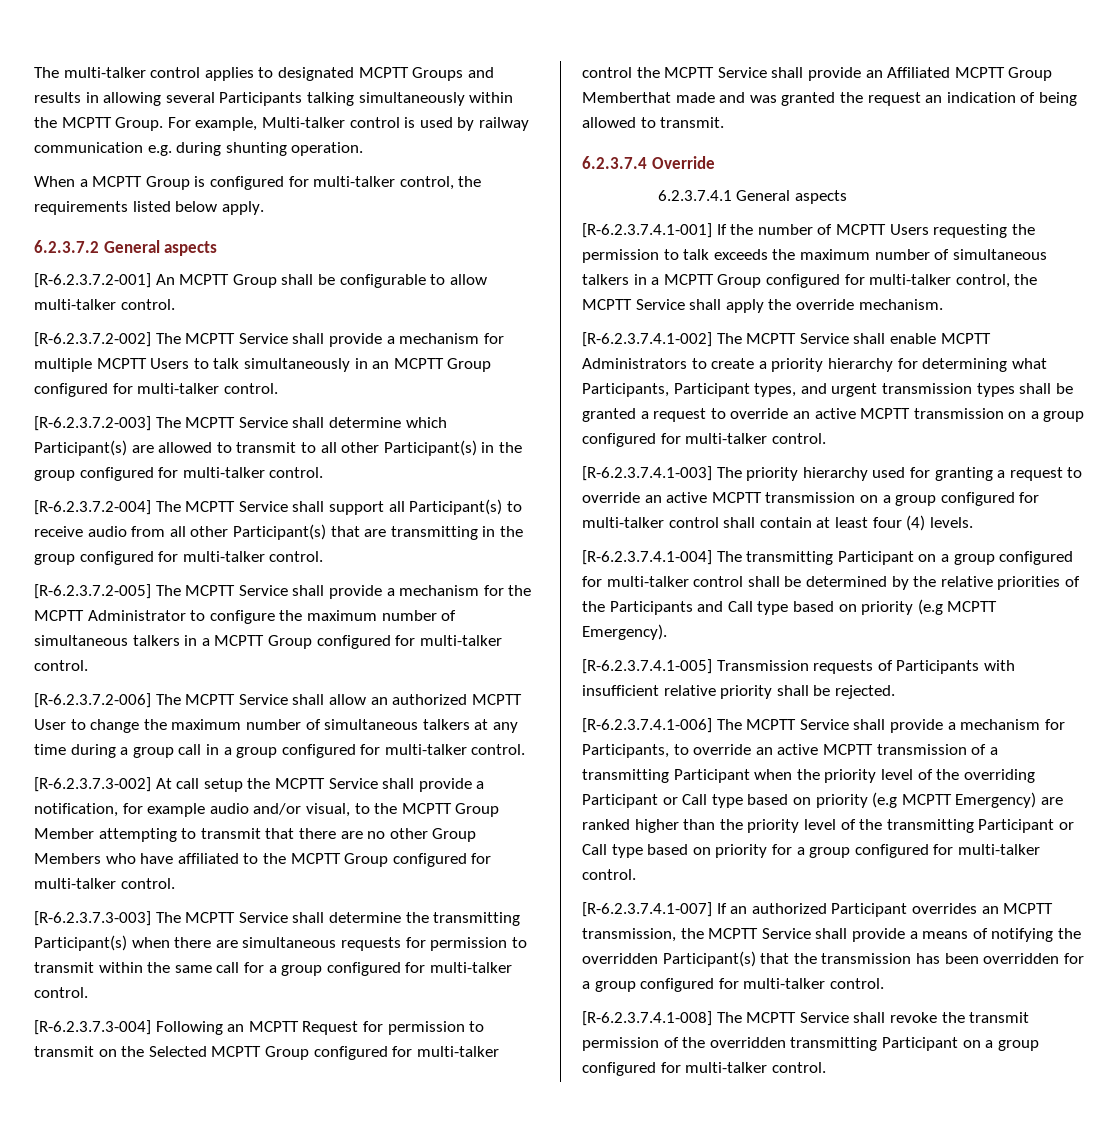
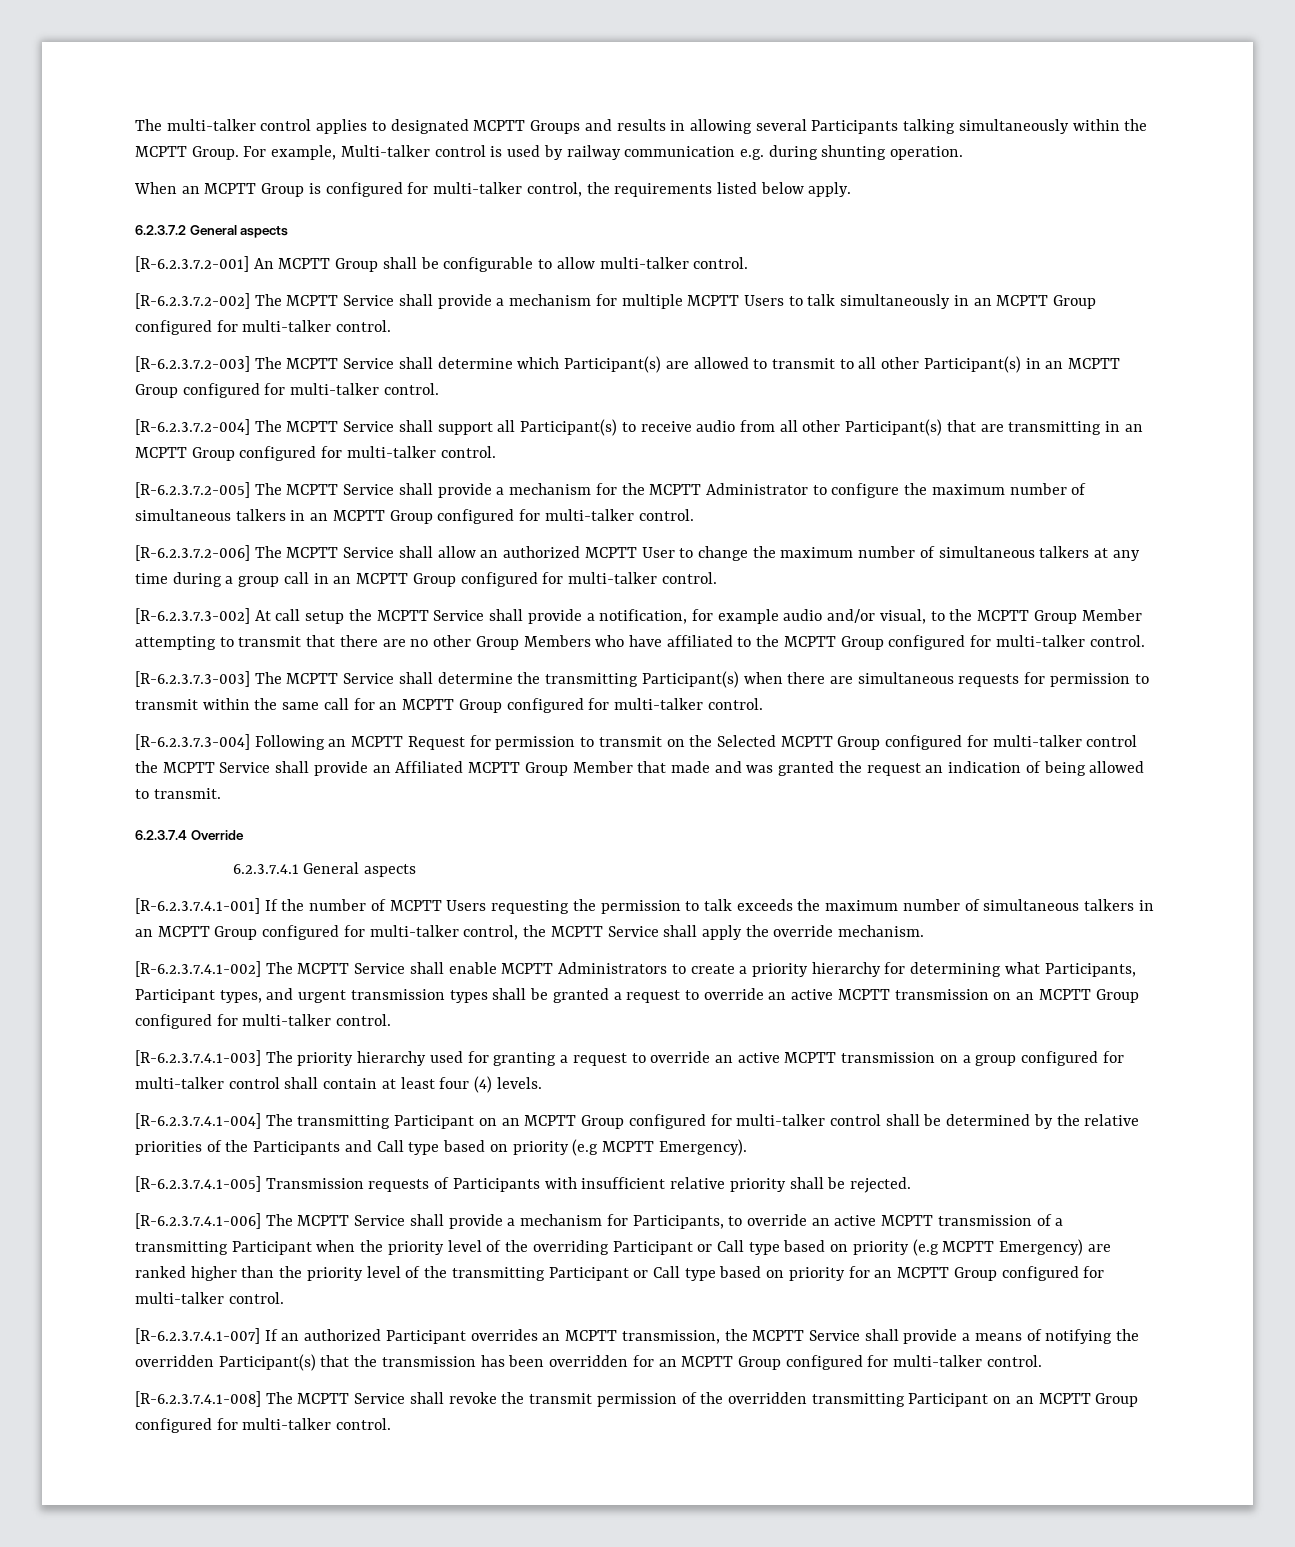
- When a MCPTT Group is configured for multi-talker control, the requirements listed below apply.
+ When an MCPTT Group is configured for multi-talker control, the requirements listed below apply.
- [R-6.2.3.7.2-003] The MCPTT Service shall determine which Participant(s) are allowed to transmit to all other Participant(s) in the group configured for multi-talker control.
+ [R-6.2.3.7.2-003] The MCPTT Service shall determine which Participant(s) are allowed to transmit to all other Participant(s) in an MCPTT Group configured for multi-talker control.
- [R-6.2.3.7.2-004] The MCPTT Service shall support all Participant(s) to receive audio from all other Participant(s) that are transmitting in the group configured for multi-talker control.
+ [R-6.2.3.7.2-004] The MCPTT Service shall support all Participant(s) to receive audio from all other Participant(s) that are transmitting in an MCPTT Group configured for multi-talker control.
- [R-6.2.3.7.2-005] The MCPTT Service shall provide a mechanism for the MCPTT Administrator to configure the maximum number of simultaneous talkers in a MCPTT Group configured for multi-talker control.
+ [R-6.2.3.7.2-005] The MCPTT Service shall provide a mechanism for the MCPTT Administrator to configure the maximum number of simultaneous talkers in an MCPTT Group configured for multi-talker control.
- [R-6.2.3.7.2-006] The MCPTT Service shall allow an authorized MCPTT User to change the maximum number of simultaneous talkers at any time during a group call in a group configured for multi-talker control.
+ [R-6.2.3.7.2-006] The MCPTT Service shall allow an authorized MCPTT User to change the maximum number of simultaneous talkers at any time during a group call in an MCPTT Group configured for multi-talker control.
- [R-6.2.3.7.3-003] The MCPTT Service shall determine the transmitting Participant(s) when there are simultaneous requests for permission to transmit within the same call for a group configured for multi-talker control.
+ [R-6.2.3.7.3-003] The MCPTT Service shall determine the transmitting Participant(s) when there are simultaneous requests for permission to transmit within the same call for an MCPTT Group configured for multi-talker control.
- [R-6.2.3.7.3-004] Following an MCPTT Request for permission to transmit on the Selected MCPTT Group configured for multi-talker control the MCPTT Service shall provide an Affiliated MCPTT Group Memberthat made and was granted the request an indication of being allowed to transmit.
+ [R-6.2.3.7.3-004] Following an MCPTT Request for permission to transmit on the Selected MCPTT Group configured for multi-talker control the MCPTT Service shall provide an Affiliated MCPTT Group Member that made and was granted the request an indication of being allowed to transmit.
- [R-6.2.3.7.4.1-001] If the number of MCPTT Users requesting the permission to talk exceeds the maximum number of simultaneous talkers in a MCPTT Group configured for multi-talker control, the MCPTT Service shall apply the override mechanism.
+ [R-6.2.3.7.4.1-001] If the number of MCPTT Users requesting the permission to talk exceeds the maximum number of simultaneous talkers in an MCPTT Group configured for multi-talker control, the MCPTT Service shall apply the override mechanism.
- [R-6.2.3.7.4.1-002] The MCPTT Service shall enable MCPTT Administrators to create a priority hierarchy for determining what Participants, Participant types, and urgent transmission types shall be granted a request to override an active MCPTT transmission on a group configured for multi-talker control.
+ [R-6.2.3.7.4.1-002] The MCPTT Service shall enable MCPTT Administrators to create a priority hierarchy for determining what Participants, Participant types, and urgent transmission types shall be granted a request to override an active MCPTT transmission on an MCPTT Group configured for multi-talker control.
- [R-6.2.3.7.4.1-004] The transmitting Participant on a group configured for multi-talker control shall be determined by the relative priorities of the Participants and Call type based on priority (e.g MCPTT Emergency).
+ [R-6.2.3.7.4.1-004] The transmitting Participant on an MCPTT Group configured for multi-talker control shall be determined by the relative priorities of the Participants and Call type based on priority (e.g MCPTT Emergency).
- [R-6.2.3.7.4.1-006] The MCPTT Service shall provide a mechanism for Participants, to override an active MCPTT transmission of a transmitting Participant when the priority level of the overriding Participant or Call type based on priority (e.g MCPTT Emergency) are ranked higher than the priority level of the transmitting Participant or Call type based on priority for a group configured for multi-talker control.
+ [R-6.2.3.7.4.1-006] The MCPTT Service shall provide a mechanism for Participants, to override an active MCPTT transmission of a transmitting Participant when the priority level of the overriding Participant or Call type based on priority (e.g MCPTT Emergency) are ranked higher than the priority level of the transmitting Participant or Call type based on priority for an MCPTT Group configured for multi-talker control.
- [R-6.2.3.7.4.1-007] If an authorized Participant overrides an MCPTT transmission, the MCPTT Service shall provide a means of notifying the overridden Participant(s) that the transmission has been overridden for a group configured for multi-talker control.
+ [R-6.2.3.7.4.1-007] If an authorized Participant overrides an MCPTT transmission, the MCPTT Service shall provide a means of notifying the overridden Participant(s) that the transmission has been overridden for an MCPTT Group configured for multi-talker control.
- [R-6.2.3.7.4.1-008] The MCPTT Service shall revoke the transmit permission of the overridden transmitting Participant on a group configured for multi-talker control.
+ [R-6.2.3.7.4.1-008] The MCPTT Service shall revoke the transmit permission of the overridden transmitting Participant on an MCPTT Group configured for multi-talker control.

